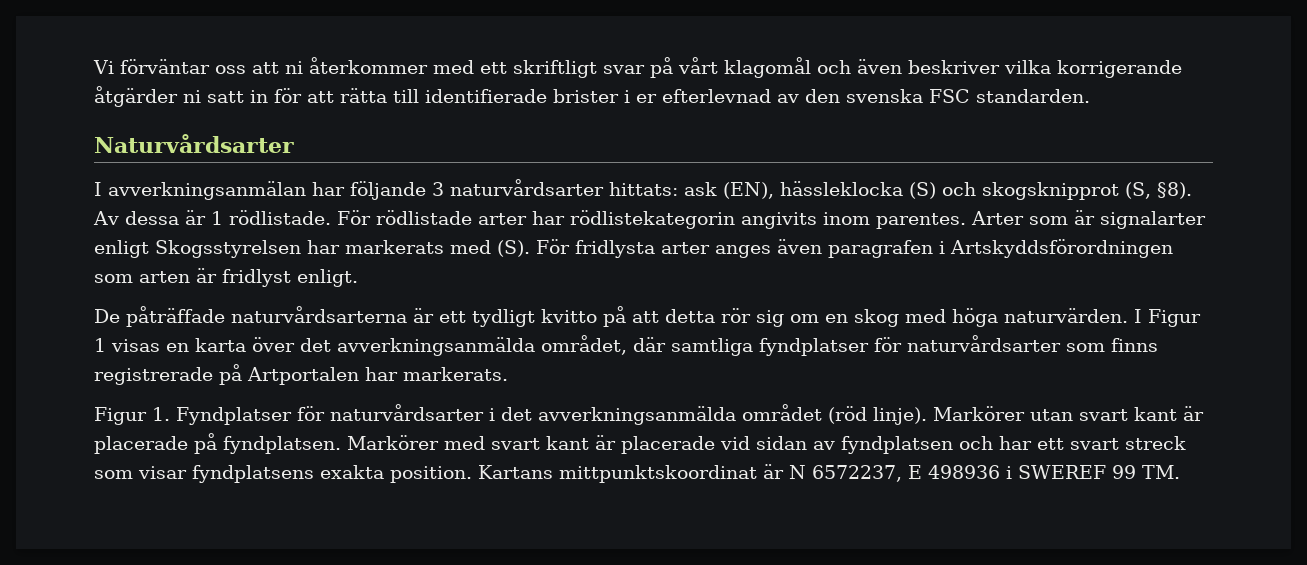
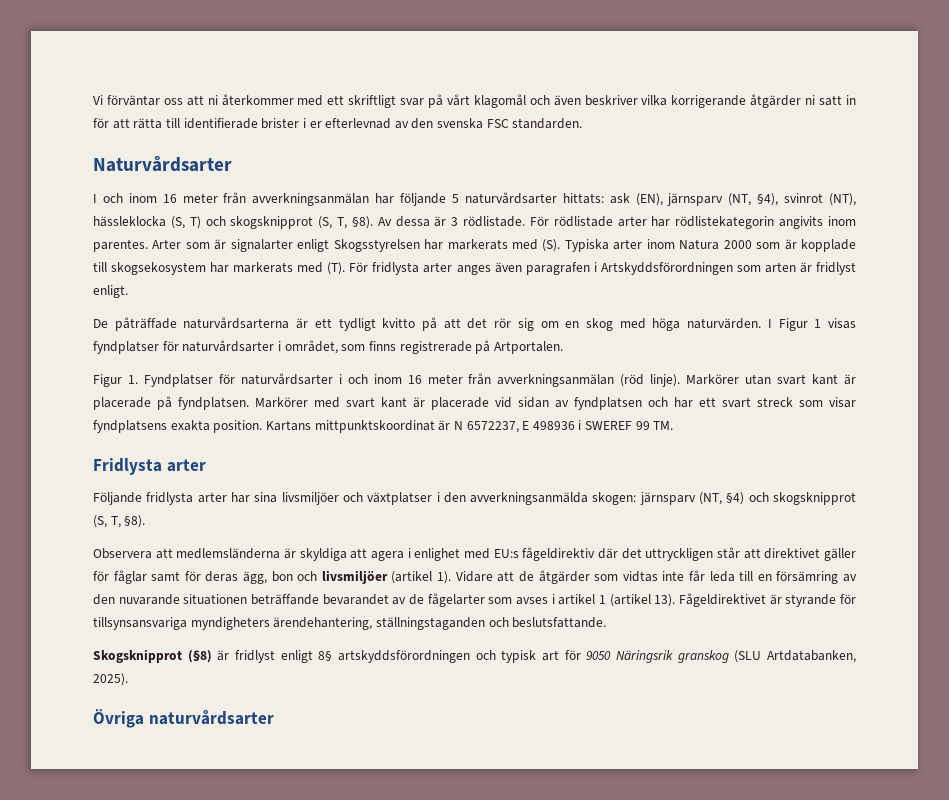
- I avverkningsanmälan har följande 3 naturvårdsarter hittats: ask (EN), hässleklocka (S) och skogsknipprot (S, §8).
+ I och inom 16 meter från avverkningsanmälan har följande 5 naturvårdsarter hittats: ask (EN), järnsparv (NT, §4), svinrot (NT), hässleklocka (S, T) och skogsknipprot (S, T, §8).
- Av dessa är 1 rödlistade.
+ Av dessa är 3 rödlistade.
- Arter som är signalarter enligt Skogsstyrelsen har markerats med (S). För fridlysta arter anges även paragrafen i Artskyddsförordningen som arten är fridlyst enligt.
+ Arter som är signalarter enligt Skogsstyrelsen har markerats med (S). Typiska arter inom Natura 2000 som är kopplade till skogsekosystem har markerats med (T). För fridlysta arter anges även paragrafen i Artskyddsförordningen som arten är fridlyst enligt.
- De påträffade naturvårdsarterna är ett tydligt kvitto på att detta rör sig om en skog med höga naturvärden.
+ De påträffade naturvårdsarterna är ett tydligt kvitto på att det rör sig om en skog med höga naturvärden.
- I Figur 1 visas en karta över det avverkningsanmälda området, där samtliga fyndplatser för naturvårdsarter som finns registrerade på Artportalen har markerats.
+ I Figur 1 visas fyndplatser för naturvårdsarter i området, som finns registrerade på Artportalen.
- Figur 1. Fyndplatser för naturvårdsarter i det avverkningsanmälda området (röd linje).
+ Figur 1. Fyndplatser för naturvårdsarter i och inom 16 meter från avverkningsanmälan (röd linje).
+ Fridlysta arter
+ Följande fridlysta arter har sina livsmiljöer och växtplatser i den avverkningsanmälda skogen: järnsparv (NT, §4) och skogsknipprot (S, T, §8).
+ Observera att medlemsländerna är skyldiga att agera i enlighet med EU:s fågeldirektiv där det uttryckligen står att direktivet gäller för fåglar samt för deras ägg, bon och livsmiljöer (artikel 1). Vidare att de åtgärder som vidtas inte får leda till en försämring av den nuvarande situationen beträffande bevarandet av de fågelarter som avses i artikel 1 (artikel 13). Fågeldirektivet är styrande för tillsynsansvariga myndigheters ärendehantering, ställningstaganden och beslutsfattande.
+ Skogsknipprot (§8) är fridlyst enligt 8§ artskyddsförordningen och typisk art för 9050 Näringsrik granskog (SLU Artdatabanken, 2025).
+ Övriga naturvårdsarter

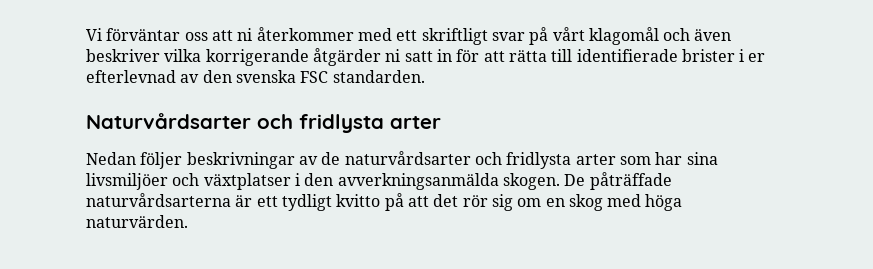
- Naturvårdsarter
- I och inom 16 meter från avverkningsanmälan har följande 5 naturvårdsarter hittats: ask (EN), järnsparv (NT, §4), svinrot (NT), hässleklocka (S, T) och skogsknipprot (S, T, §8). Av dessa är 3 rödlistade. För rödlistade arter har rödlistekategorin angivits inom parentes. Arter som är signalarter enligt Skogsstyrelsen har markerats med (S). Typiska arter inom Natura 2000 som är kopplade till skogsekosystem har markerats med (T). För fridlysta arter anges även paragrafen i Artskyddsförordningen som arten är fridlyst enligt.
- De påträffade naturvårdsarterna är ett tydligt kvitto på att det rör sig om en skog med höga naturvärden. I Figur 1 visas fyndplatser för naturvårdsarter i området, som finns registrerade på Artportalen.
- Figur 1. Fyndplatser för naturvårdsarter i och inom 16 meter från avverkningsanmälan (röd linje). Markörer utan svart kant är placerade på fyndplatsen. Markörer med svart kant är placerade vid sidan av fyndplatsen och har ett svart streck som visar fyndplatsens exakta position. Kartans mittpunktskoordinat är N 6572237, E 498936 i SWEREF 99 TM.
- Fridlysta arter
- Följande fridlysta arter har sina livsmiljöer och växtplatser i den avverkningsanmälda skogen: järnsparv (NT, §4) och skogsknipprot (S, T, §8).
- Observera att medlemsländerna är skyldiga att agera i enlighet med EU:s fågeldirektiv där det uttryckligen står att direktivet gäller för fåglar samt för deras ägg, bon och livsmiljöer (artikel 1). Vidare att de åtgärder som vidtas inte får leda till en försämring av den nuvarande situationen beträffande bevarandet av de fågelarter som avses i artikel 1 (artikel 13). Fågeldirektivet är styrande för tillsynsansvariga myndigheters ärendehantering, ställningstaganden och beslutsfattande.
- Skogsknipprot (§8) är fridlyst enligt 8§ artskyddsförordningen och typisk art för 9050 Näringsrik granskog (SLU Artdatabanken, 2025).
- Övriga naturvårdsarter
+ Naturvårdsarter och fridlysta arter
+ Nedan följer beskrivningar av de naturvårdsarter och fridlysta arter som har sina livsmiljöer och växtplatser i den avverkningsanmälda skogen. De påträffade naturvårdsarterna är ett tydligt kvitto på att det rör sig om en skog med höga naturvärden.

